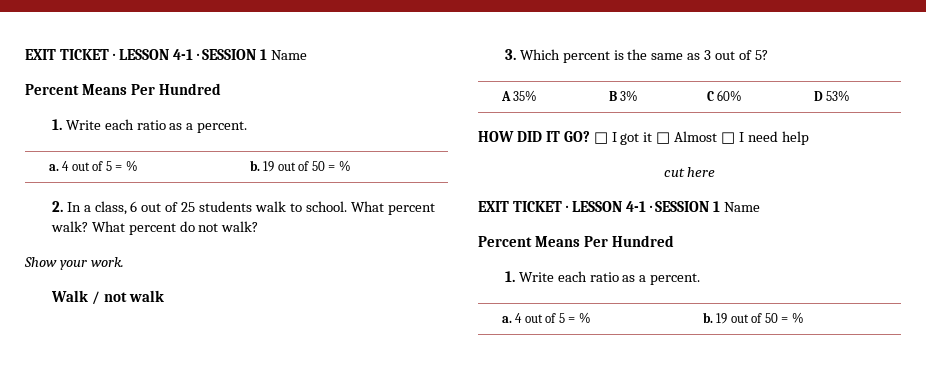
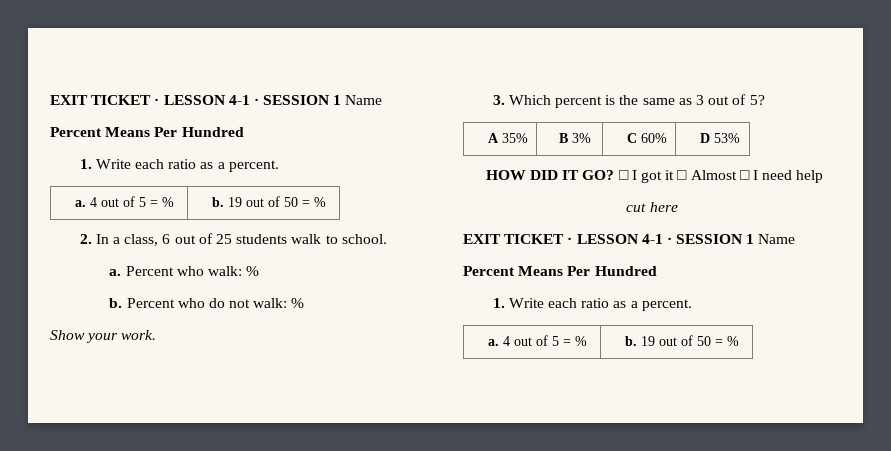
- 2. In a class, 6 out of 25 students walk to school. What percent walk? What percent do not walk?
+ 2. In a class, 6 out of 25 students walk to school.
+ a. Percent who walk: %
+ b. Percent who do not walk: %
- Walk / not walk

